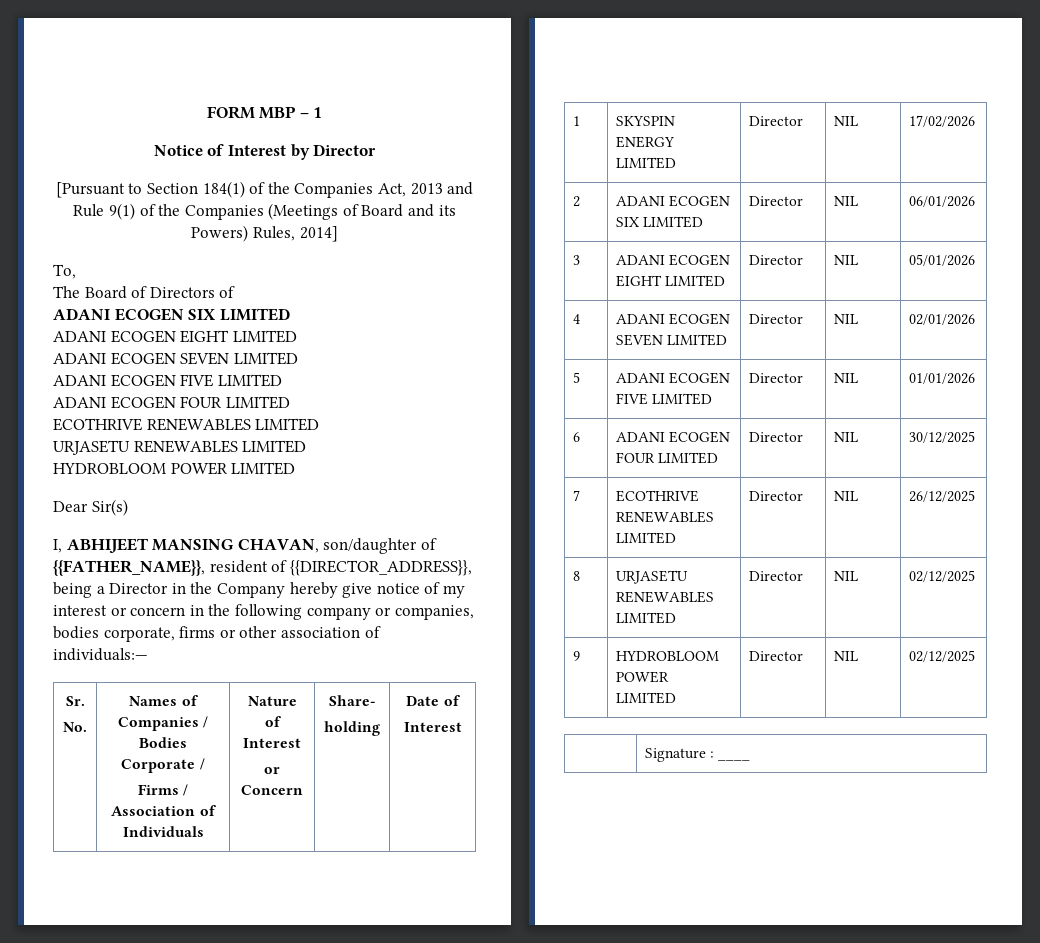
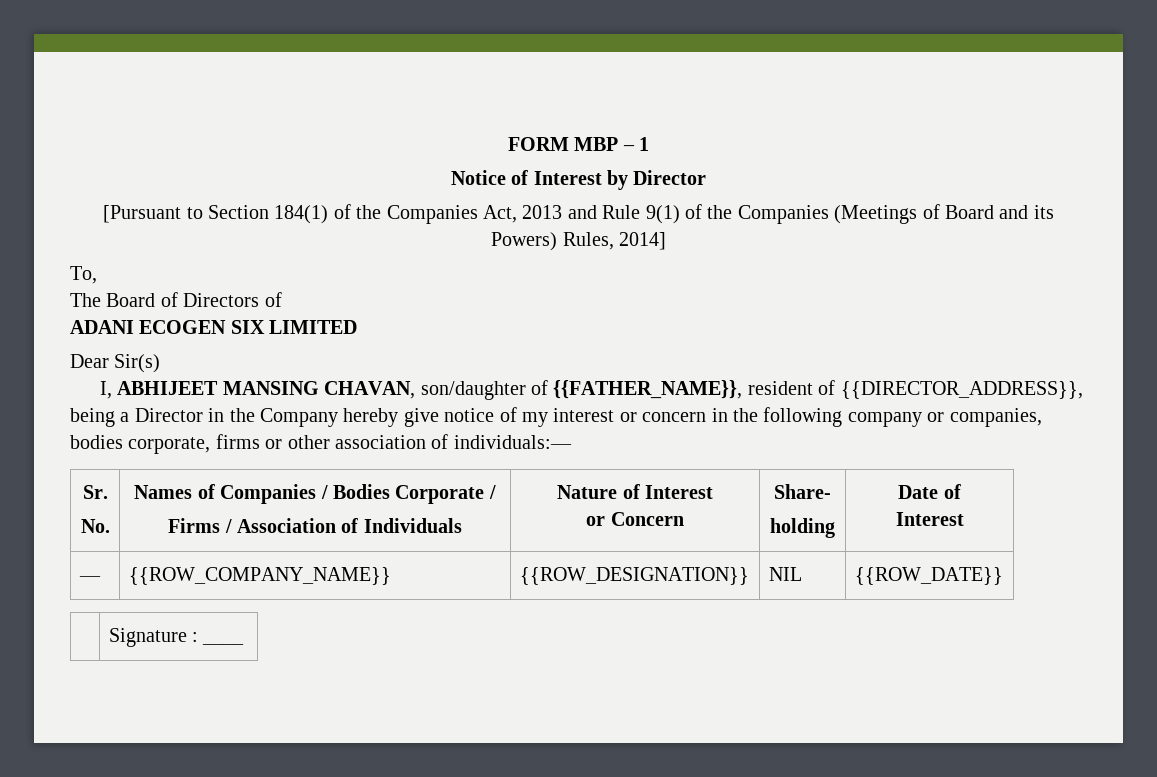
  The Board of Directors of
  ADANI ECOGEN SIX LIMITED
- ADANI ECOGEN EIGHT LIMITED
- ADANI ECOGEN SEVEN LIMITED
- ADANI ECOGEN FIVE LIMITED
- ADANI ECOGEN FOUR LIMITED
- ECOTHRIVE RENEWABLES LIMITED
- URJASETU RENEWABLES LIMITED
- HYDROBLOOM POWER LIMITED
- 1 | SKYSPIN ENERGY LIMITED | Director | NIL | 17/02/2026
- 2 | ADANI ECOGEN SIX LIMITED | Director | NIL | 06/01/2026
- 3 | ADANI ECOGEN EIGHT LIMITED | Director | NIL | 05/01/2026
- 4 | ADANI ECOGEN SEVEN LIMITED | Director | NIL | 02/01/2026
- 5 | ADANI ECOGEN FIVE LIMITED | Director | NIL | 01/01/2026
- 6 | ADANI ECOGEN FOUR LIMITED | Director | NIL | 30/12/2025
- 7 | ECOTHRIVE RENEWABLES LIMITED | Director | NIL | 26/12/2025
- 8 | URJASETU RENEWABLES LIMITED | Director | NIL | 02/12/2025
- 9 | HYDROBLOOM POWER LIMITED | Director | NIL | 02/12/2025
+ — | {{ROW_COMPANY_NAME}} | {{ROW_DESIGNATION}} | NIL | {{ROW_DATE}}

